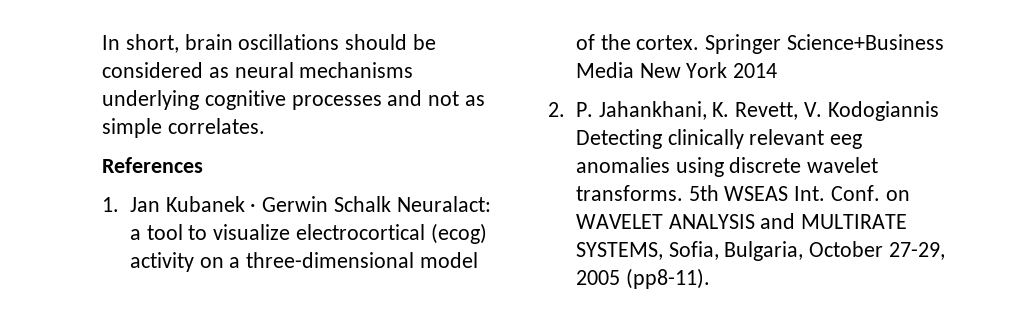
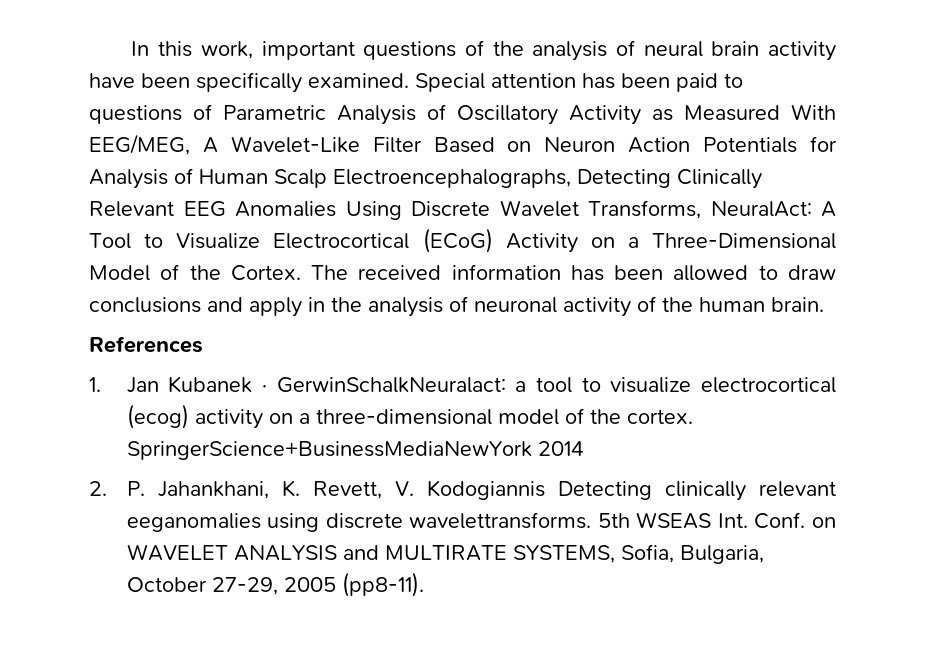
- In short, brain oscillations should be considered as neural mechanisms underlying cognitive processes and not as simple correlates.
+ In this work, important questions of the analysis of neural brain activity have been specifically examined. Special attention has been paid to questions of Parametric Analysis of Oscillatory Activity as Measured With EEG/MEG, A Wavelet-Like Filter Based on Neuron Action Potentials for Analysis of Human Scalp Electroencephalographs, Detecting Clinically Relevant EEG Anomalies Using Discrete Wavelet Transforms, NeuralAct: A Tool to Visualize Electrocortical (ECoG) Activity on a Three-Dimensional Model of the Cortex. The received information has been allowed to draw conclusions and apply in the analysis of neuronal activity of the human brain.
- 1. Jan Kubanek · Gerwin Schalk Neuralact: a tool to visualize electrocortical (ecog) activity on a three-dimensional model of the cortex.
+ 1. Jan Kubanek · GerwinSchalkNeuralact: a tool to visualize electrocortical (ecog) activity on a three-dimensional model of the cortex.
- Springer Science+Business Media New York 2014
+ SpringerScience+BusinessMediaNewYork 2014
- 2. P. Jahankhani, K. Revett, V. Kodogiannis Detecting clinically relevant eeg anomalies using discrete wavelet transforms.
+ 2. P. Jahankhani, K. Revett, V. Kodogiannis Detecting clinically relevant eeganomalies using discrete wavelettransforms.

